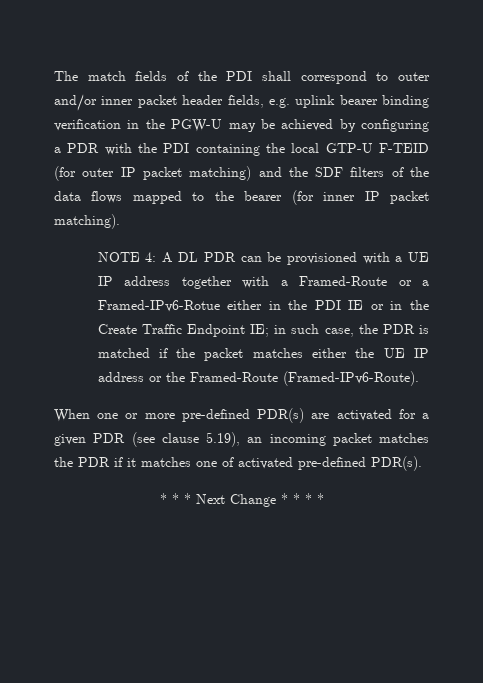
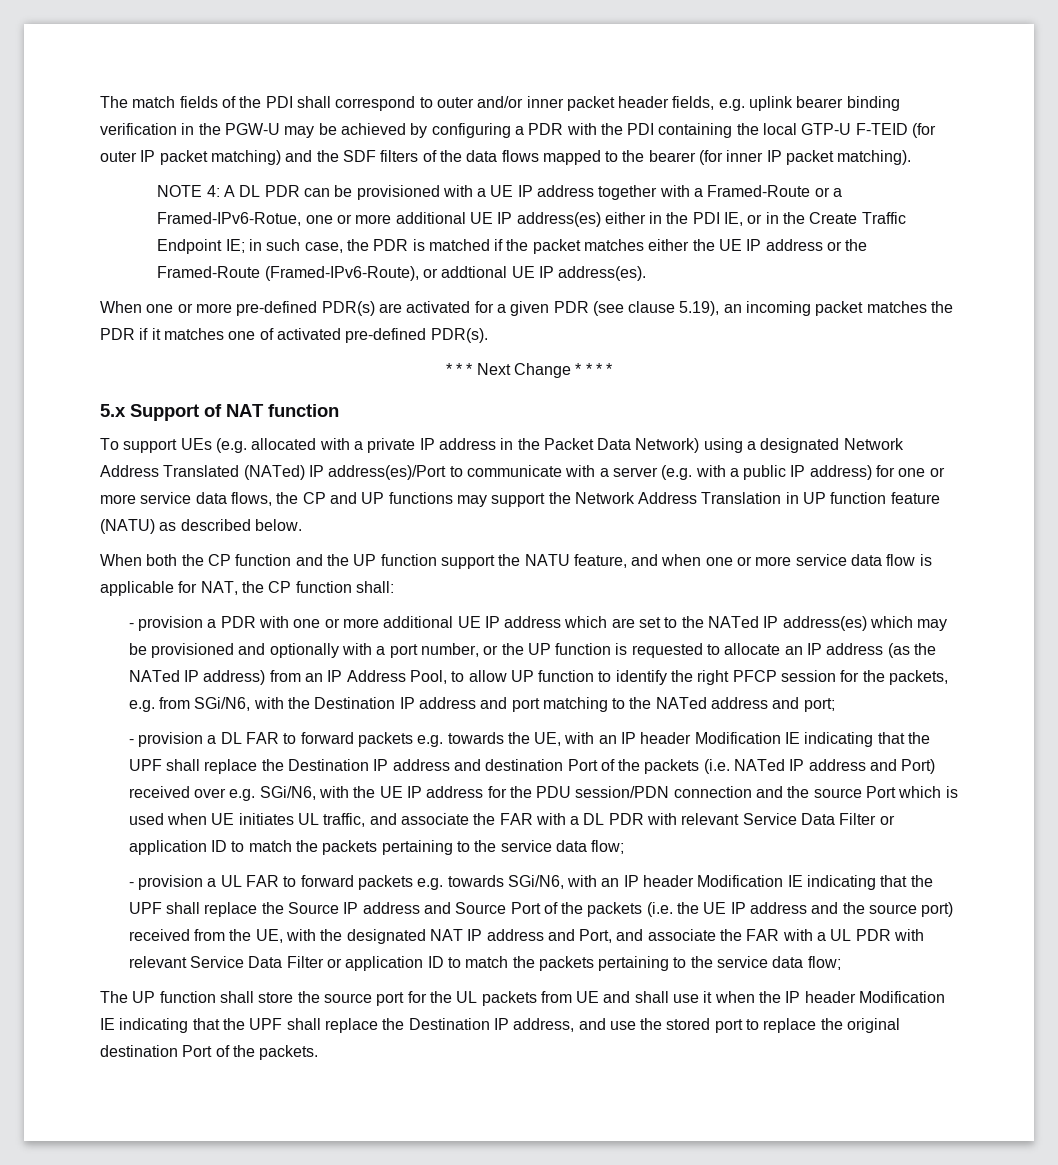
- NOTE 4: A DL PDR can be provisioned with a UE IP address together with a Framed-Route or a Framed-IPv6-Rotue either in the PDI IE or in the Create Traffic Endpoint IE; in such case, the PDR is matched if the packet matches either the UE IP address or the Framed-Route (Framed-IPv6-Route).
+ NOTE 4: A DL PDR can be provisioned with a UE IP address together with a Framed-Route or a Framed-IPv6-Rotue, one or more additional UE IP address(es) either in the PDI IE, or in the Create Traffic Endpoint IE; in such case, the PDR is matched if the packet matches either the UE IP address or the Framed-Route (Framed-IPv6-Route), or addtional UE IP address(es).
+ 5.x Support of NAT function
+ To support UEs (e.g. allocated with a private IP address in the Packet Data Network) using a designated Network Address Translated (NATed) IP address(es)/Port to communicate with a server (e.g. with a public IP address) for one or more service data flows, the CP and UP functions may support the Network Address Translation in UP function feature (NATU) as described below.
+ When both the CP function and the UP function support the NATU feature, and when one or more service data flow is applicable for NAT, the CP function shall:
+ - provision a PDR with one or more additional UE IP address which are set to the NATed IP address(es) which may be provisioned and optionally with a port number, or the UP function is requested to allocate an IP address (as the NATed IP address) from an IP Address Pool, to allow UP function to identify the right PFCP session for the packets, e.g. from SGi/N6, with the Destination IP address and port matching to the NATed address and port;
+ - provision a DL FAR to forward packets e.g. towards the UE, with an IP header Modification IE indicating that the UPF shall replace the Destination IP address and destination Port of the packets (i.e. NATed IP address and Port) received over e.g. SGi/N6, with the UE IP address for the PDU session/PDN connection and the source Port which is used when UE initiates UL traffic, and associate the FAR with a DL PDR with relevant Service Data Filter or application ID to match the packets pertaining to the service data flow;
+ - provision a UL FAR to forward packets e.g. towards SGi/N6, with an IP header Modification IE indicating that the UPF shall replace the Source IP address and Source Port of the packets (i.e. the UE IP address and the source port) received from the UE, with the designated NAT IP address and Port, and associate the FAR with a UL PDR with relevant Service Data Filter or application ID to match the packets pertaining to the service data flow;
+ The UP function shall store the source port for the UL packets from UE and shall use it when the IP header Modification IE indicating that the UPF shall replace the Destination IP address, and use the stored port to replace the original destination Port of the packets.

